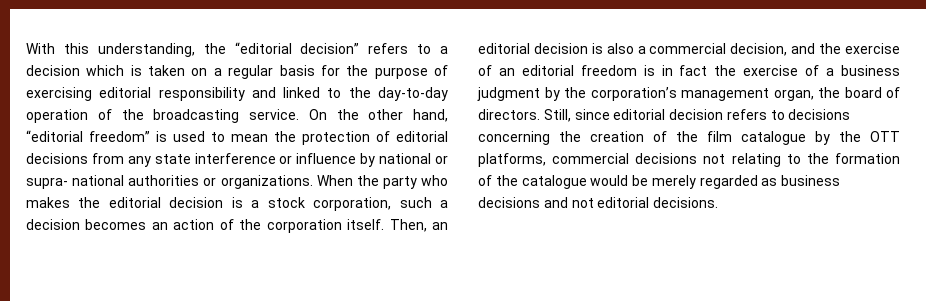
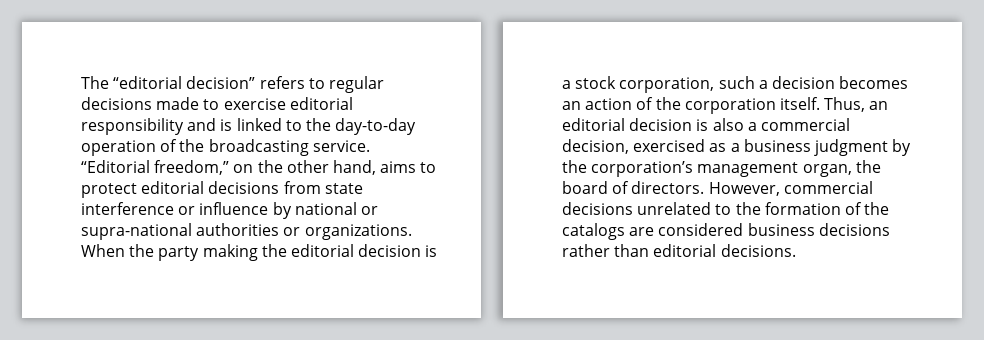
- With this understanding, the “editorial decision” refers to a decision which is taken on a regular basis for the purpose of exercising editorial responsibility and linked to the day-to-day operation of the broadcasting service.
+ The “editorial decision” refers to regular decisions made to exercise editorial responsibility and is linked to the day-to-day operation of the broadcasting service.
- On the other hand, “editorial freedom” is used to mean the protection of editorial decisions from any state interference or influence by national or supra- national authorities or organizations.
+ “Editorial freedom,” on the other hand, aims to protect editorial decisions from state interference or influence by national or supra-national authorities or organizations.
- When the party who makes the editorial decision is a stock corporation, such a decision becomes an action of the corporation itself.
+ When the party making the editorial decision is a stock corporation, such a decision becomes an action of the corporation itself.
- Then, an editorial decision is also a commercial decision, and the exercise of an editorial freedom is in fact the exercise of a business judgment by the corporation’s management organ, the board of directors.
+ Thus, an editorial decision is also a commercial decision, exercised as a business judgment by the corporation’s management organ, the board of directors.
- Still, since editorial decision refers to decisions concerning the creation of the film catalogue by the OTT platforms, commercial decisions not relating to the formation of the catalogue would be merely regarded as business decisions and not editorial decisions.
+ However, commercial decisions unrelated to the formation of the catalogs are considered business decisions rather than editorial decisions.

